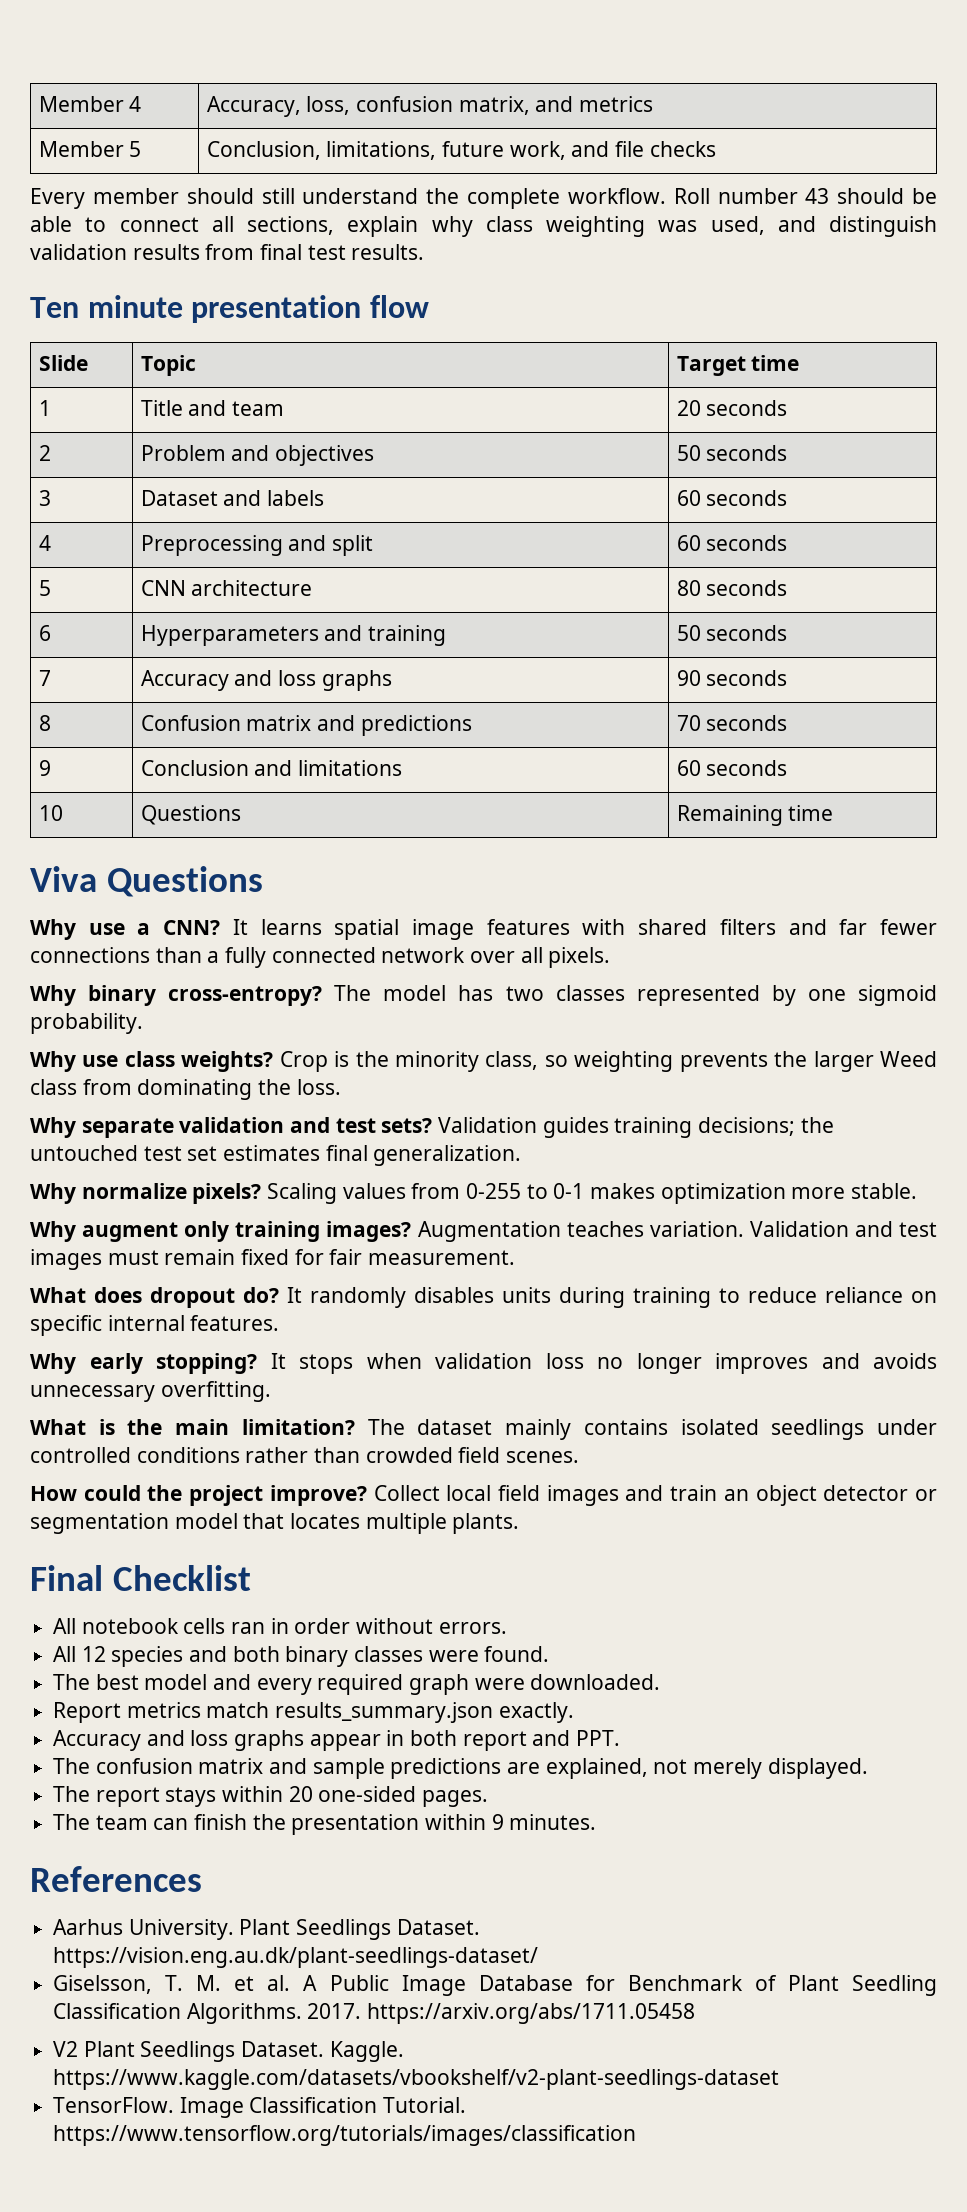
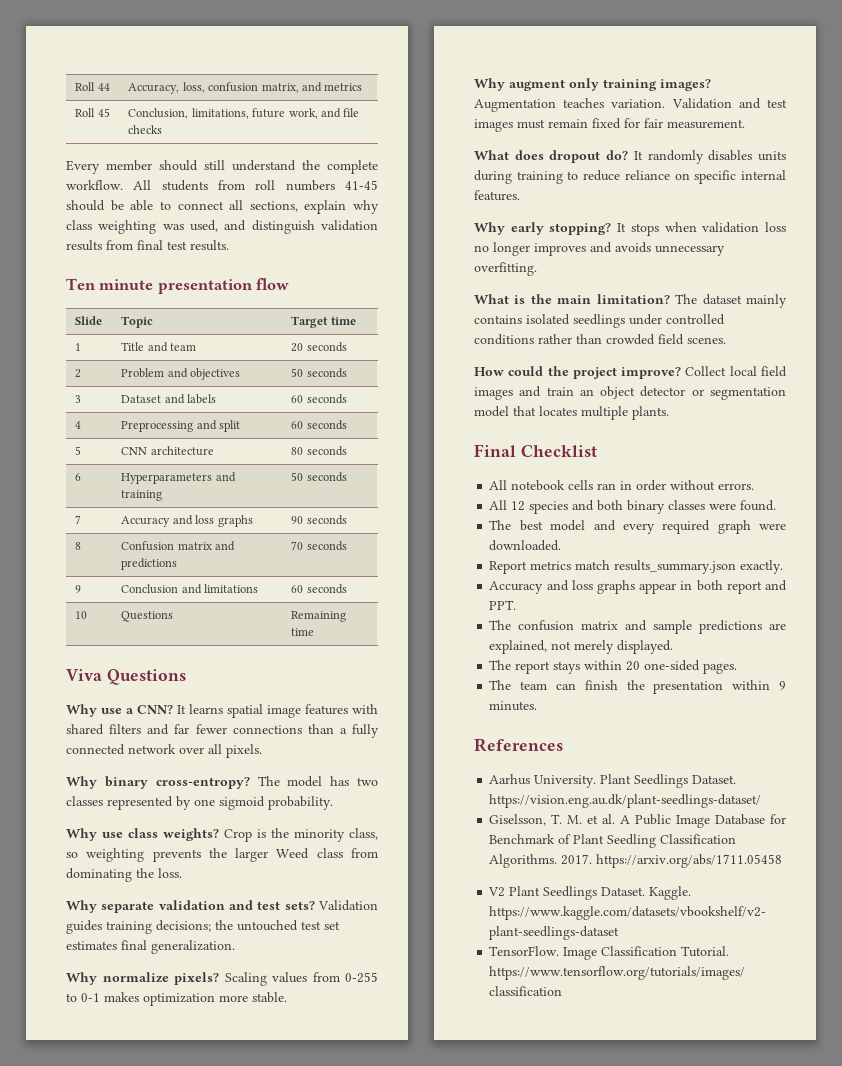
- Member 4 | Accuracy, loss, confusion matrix, and metrics
+ Roll 44 | Accuracy, loss, confusion matrix, and metrics
- Member 5 | Conclusion, limitations, future work, and file checks
+ Roll 45 | Conclusion, limitations, future work, and file checks
- Roll number 43 should be able to connect all sections, explain why class weighting was used, and distinguish validation results from final test results.
+ All students from roll numbers 41-45 should be able to connect all sections, explain why class weighting was used, and distinguish validation results from final test results.

